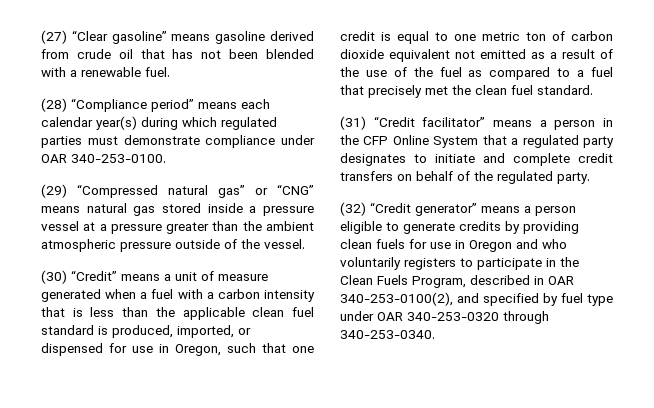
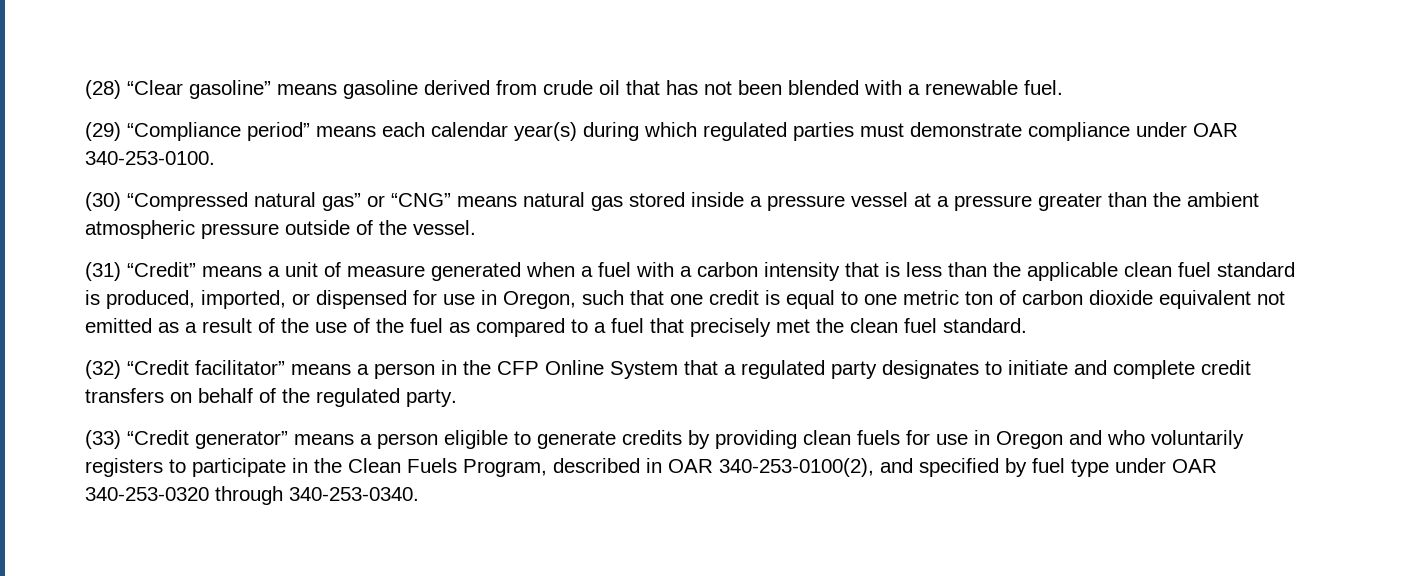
- (27) “Clear gasoline” means gasoline derived from crude oil that has not been blended with a renewable fuel.
+ (28) “Clear gasoline” means gasoline derived from crude oil that has not been blended with a renewable fuel.
- (28) “Compliance period” means each calendar year(s) during which regulated parties must demonstrate compliance under OAR 340-253-0100.
+ (29) “Compliance period” means each calendar year(s) during which regulated parties must demonstrate compliance under OAR 340-253-0100.
- (29) “Compressed natural gas” or “CNG” means natural gas stored inside a pressure vessel at a pressure greater than the ambient atmospheric pressure outside of the vessel.
+ (30) “Compressed natural gas” or “CNG” means natural gas stored inside a pressure vessel at a pressure greater than the ambient atmospheric pressure outside of the vessel.
- (30) “Credit” means a unit of measure generated when a fuel with a carbon intensity that is less than the applicable clean fuel standard is produced, imported, or dispensed for use in Oregon, such that one credit is equal to one metric ton of carbon dioxide equivalent not emitted as a result of the use of the fuel as compared to a fuel that precisely met the clean fuel standard.
+ (31) “Credit” means a unit of measure generated when a fuel with a carbon intensity that is less than the applicable clean fuel standard is produced, imported, or dispensed for use in Oregon, such that one credit is equal to one metric ton of carbon dioxide equivalent not emitted as a result of the use of the fuel as compared to a fuel that precisely met the clean fuel standard.
- (31) “Credit facilitator” means a person in the CFP Online System that a regulated party designates to initiate and complete credit transfers on behalf of the regulated party.
+ (32) “Credit facilitator” means a person in the CFP Online System that a regulated party designates to initiate and complete credit transfers on behalf of the regulated party.
- (32) “Credit generator” means a person eligible to generate credits by providing clean fuels for use in Oregon and who voluntarily registers to participate in the Clean Fuels Program, described in OAR 340-253-0100(2), and specified by fuel type under OAR 340-253-0320 through 340-253-0340.
+ (33) “Credit generator” means a person eligible to generate credits by providing clean fuels for use in Oregon and who voluntarily registers to participate in the Clean Fuels Program, described in OAR 340-253-0100(2), and specified by fuel type under OAR 340-253-0320 through 340-253-0340.

